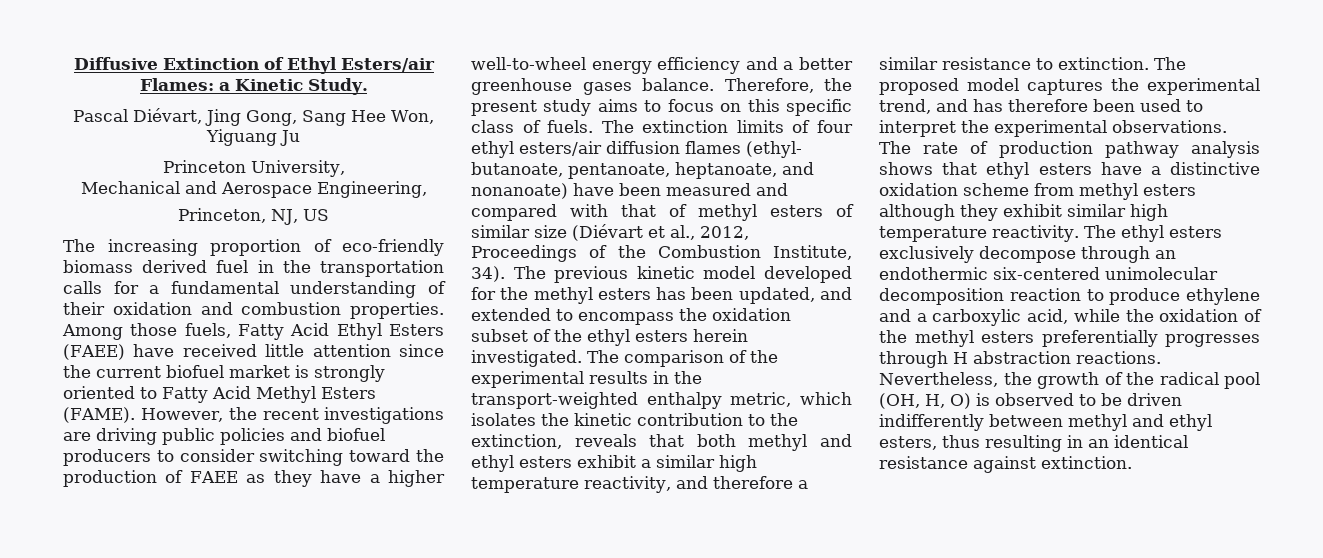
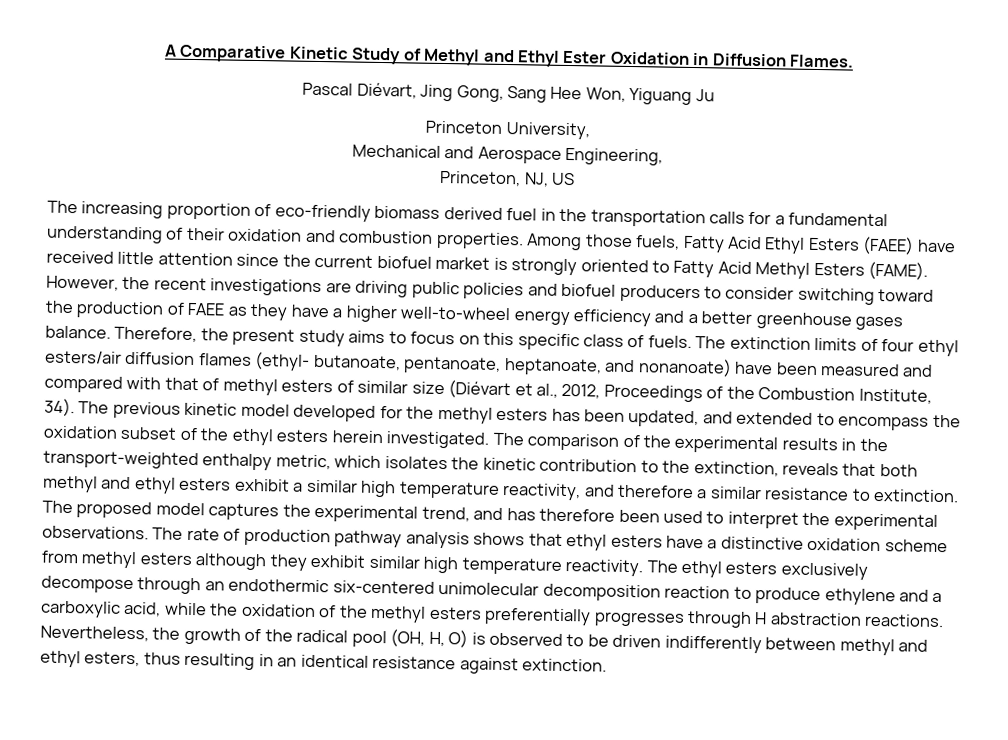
- Diffusive Extinction of Ethyl Esters/air Flames: a Kinetic Study.
+ A Comparative Kinetic Study of Methyl and Ethyl Ester Oxidation in Diffusion Flames.

